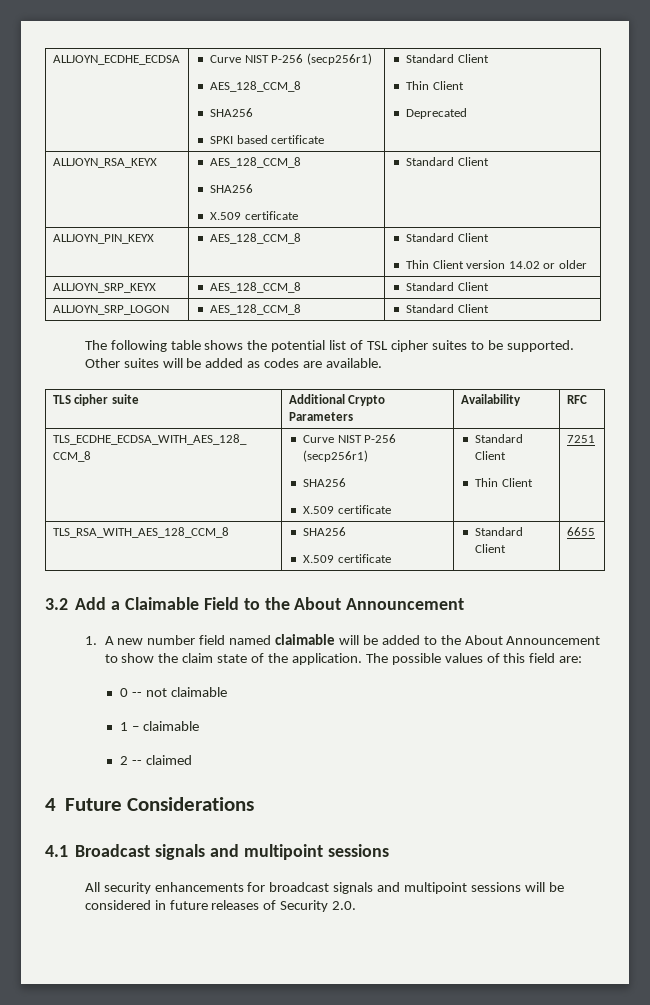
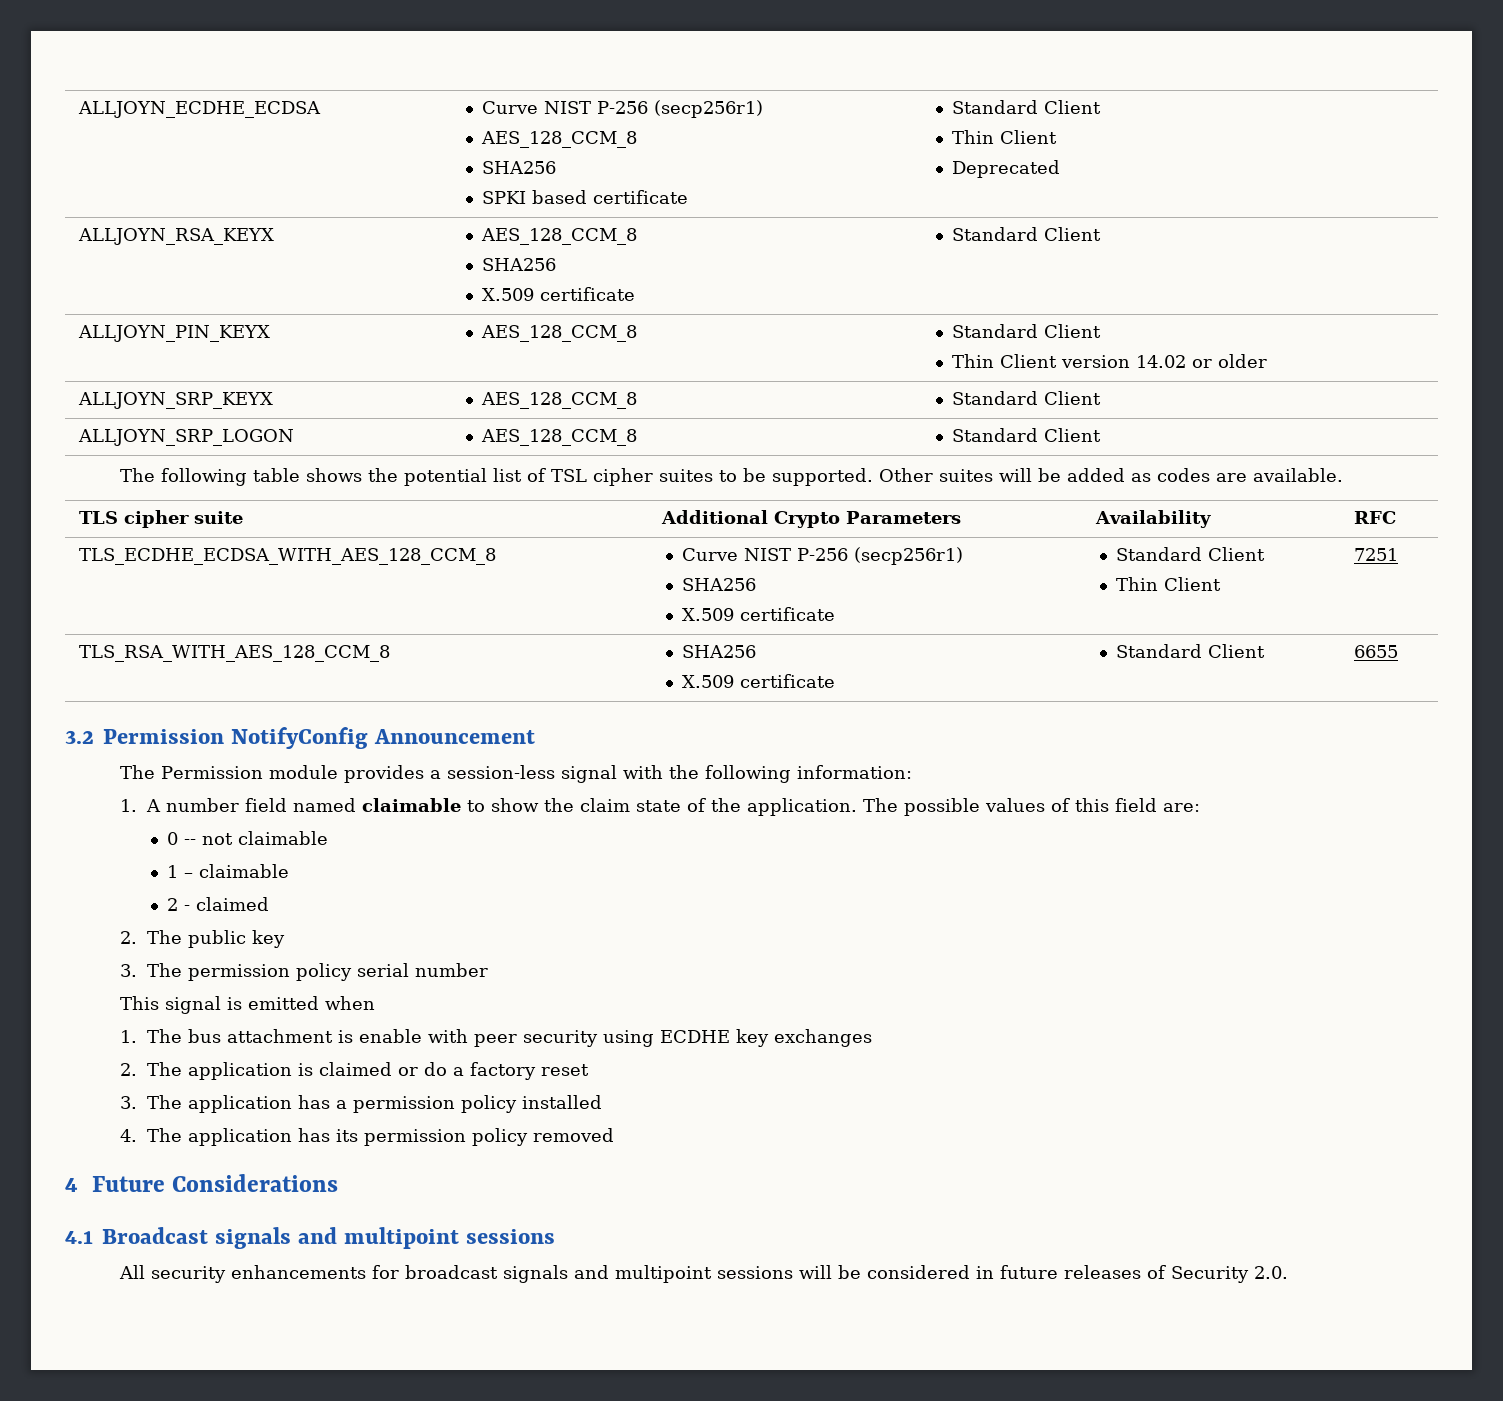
- 3.2 Add a Claimable Field to the About Announcement
+ 3.2 Permission NotifyConfig Announcement
+ The Permission module provides a session-less signal with the following information:
- 1. A new number field named claimable will be added to the About Announcement to show the claim state of the application.
+ 1. A number field named claimable to show the claim state of the application.
- 2 -- claimed
+ 2 - claimed
+ 2. The public key
+ 3. The permission policy serial number
+ This signal is emitted when
+ 1. The bus attachment is enable with peer security using ECDHE key exchanges
+ 2. The application is claimed or do a factory reset
+ 3. The application has a permission policy installed
+ 4. The application has its permission policy removed

